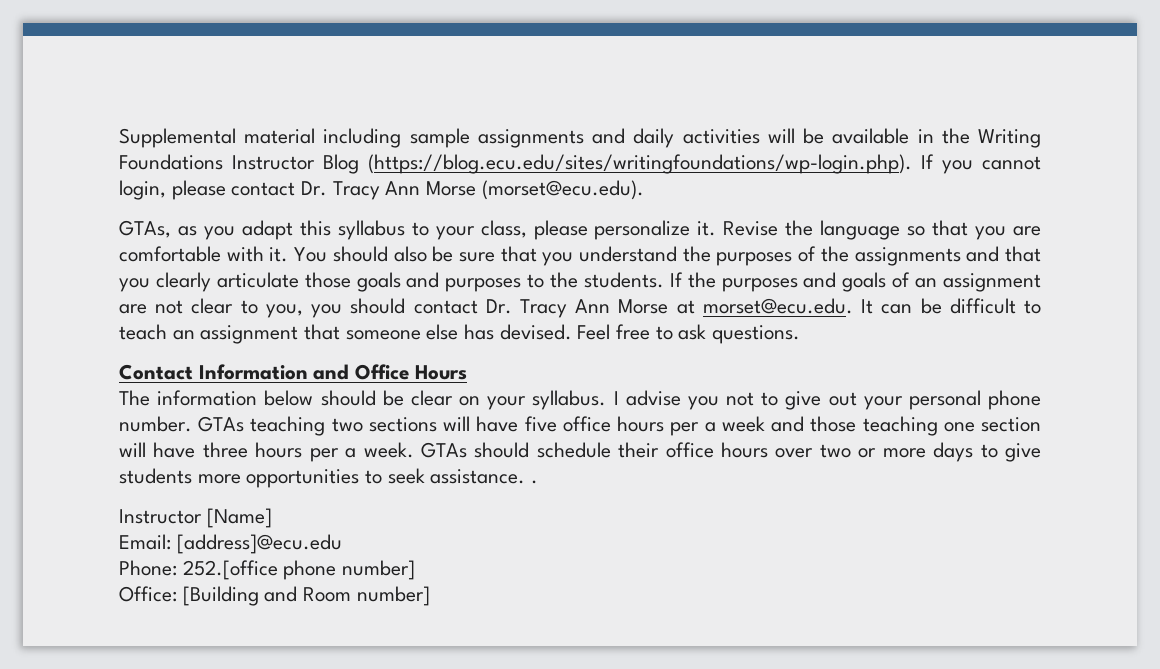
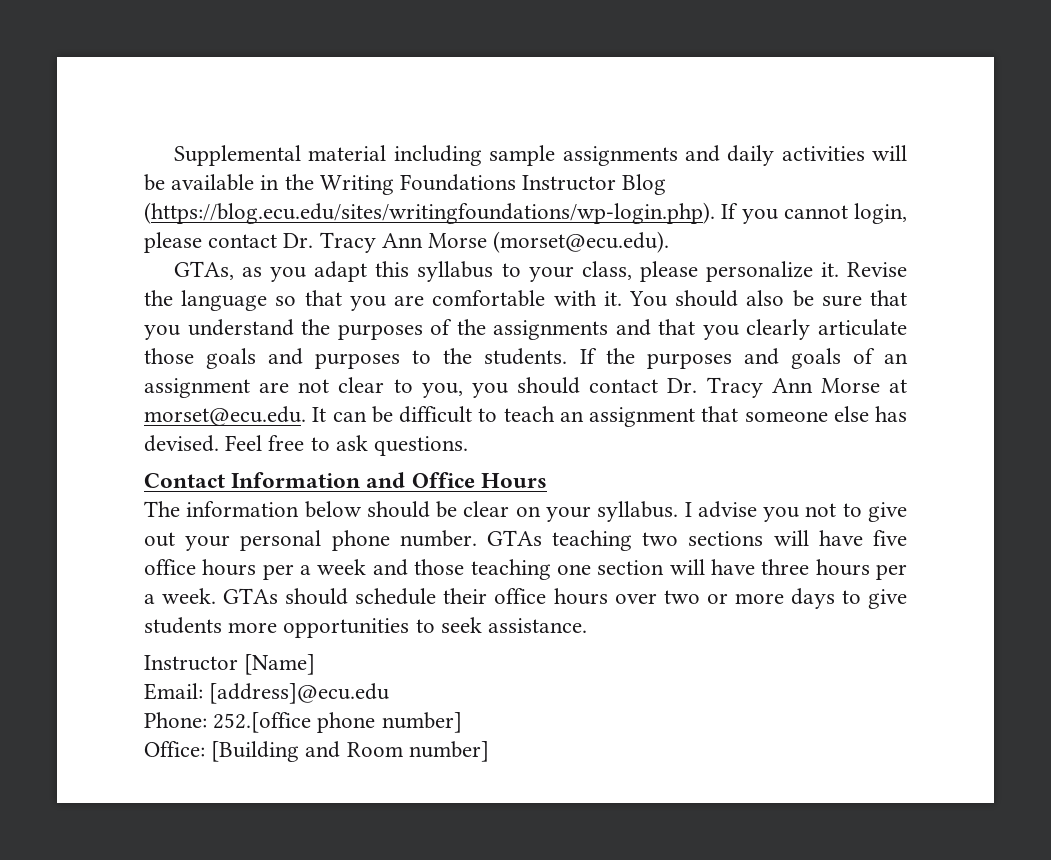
- GTAs should schedule their office hours over two or more days to give students more opportunities to seek assistance. .
+ GTAs should schedule their office hours over two or more days to give students more opportunities to seek assistance.

